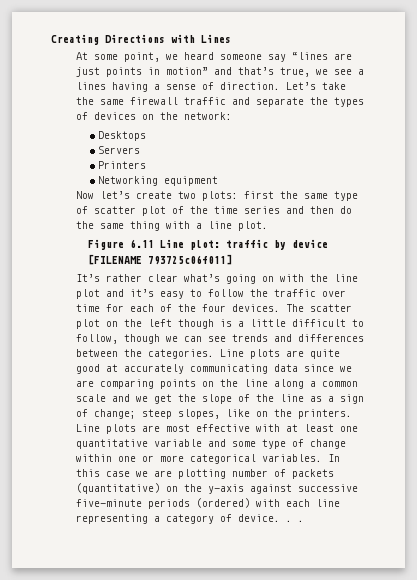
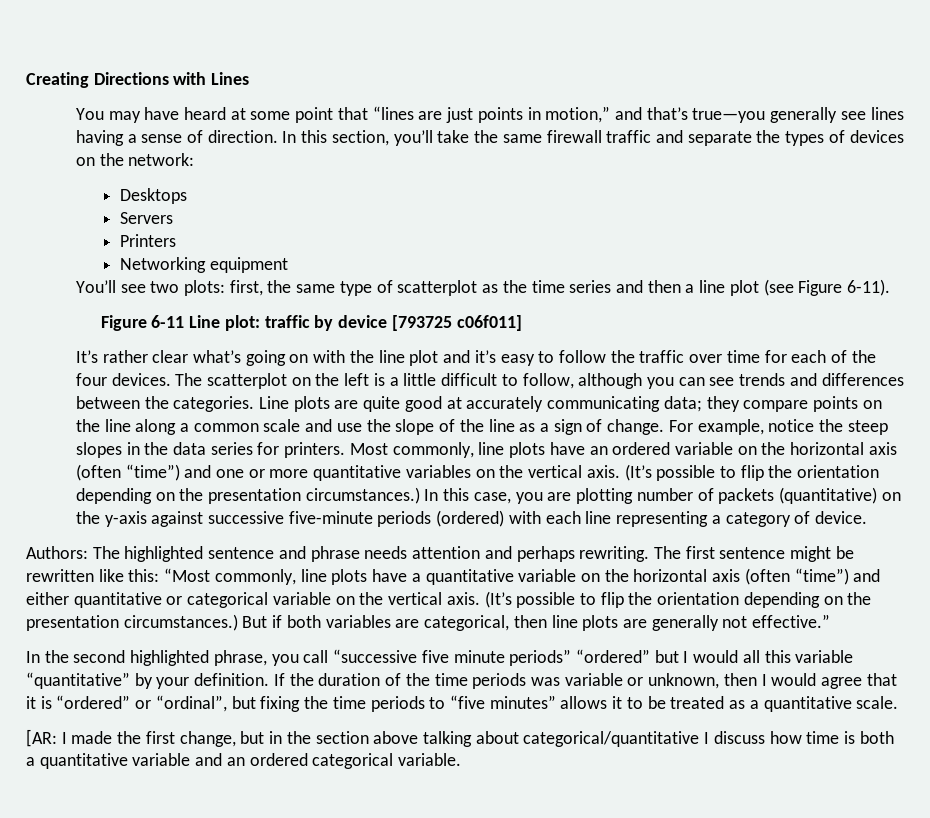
- At some point, we heard someone say “lines are just points in motion” and that’s true, we see a lines having a sense of direction.
+ You may have heard at some point that “lines are just points in motion,” and that’s true—you generally see lines having a sense of direction.
- Let’s take the same firewall traffic and separate the types of devices on the network:
+ In this section, you’ll take the same firewall traffic and separate the types of devices on the network:
- Now let’s create two plots: first the same type of scatter plot of the time series and then do the same thing with a line plot.
- Figure 6.11 Line plot: traffic by device [FILENAME 793725c06f011]
+ You’ll see two plots: first, the same type of scatterplot as the time series and then a line plot (see Figure 6-11).
+ Figure 6-11 Line plot: traffic by device [793725 c06f011]
- The scatter plot on the left though is a little difficult to follow, though we can see trends and differences between the categories.
+ The scatterplot on the left is a little difficult to follow, although you can see trends and differences between the categories.
- Line plots are quite good at accurately communicating data since we are comparing points on the line along a common scale and we get the slope of the line as a sign of change; steep slopes, like on the printers. Line plots are most effective with at least one quantitative variable and some type of change within one or more categorical variables. In this case we are plotting number of packets (quantitative) on the y-axis against successive five-minute periods (ordered) with each line representing a category of device. . .
+ Line plots are quite good at accurately communicating data; they compare points on the line along a common scale and use the slope of the line as a sign of change. For example, notice the steep slopes in the data series for printers. Most commonly, line plots have an ordered variable on the horizontal axis (often “time”) and one or more quantitative variables on the vertical axis. (It’s possible to flip the orientation depending on the presentation circumstances.) In this case, you are plotting number of packets (quantitative) on the y-axis against successive five-minute periods (ordered) with each line representing a category of device.
+ Authors: The highlighted sentence and phrase needs attention and perhaps rewriting. The first sentence might be rewritten like this: “Most commonly, line plots have a quantitative variable on the horizontal axis (often “time”) and either quantitative or categorical variable on the vertical axis. (It’s possible to flip the orientation depending on the presentation circumstances.) But if both variables are categorical, then line plots are generally not effective.”
+ In the second highlighted phrase, you call “successive five minute periods” “ordered” but I would all this variable “quantitative” by your definition. If the duration of the time periods was variable or unknown, then I would agree that it is “ordered” or “ordinal”, but fixing the time periods to “five minutes” allows it to be treated as a quantitative scale.
+ [AR: I made the first change, but in the section above talking about categorical/quantitative I discuss how time is both a quantitative variable and an ordered categorical variable.

